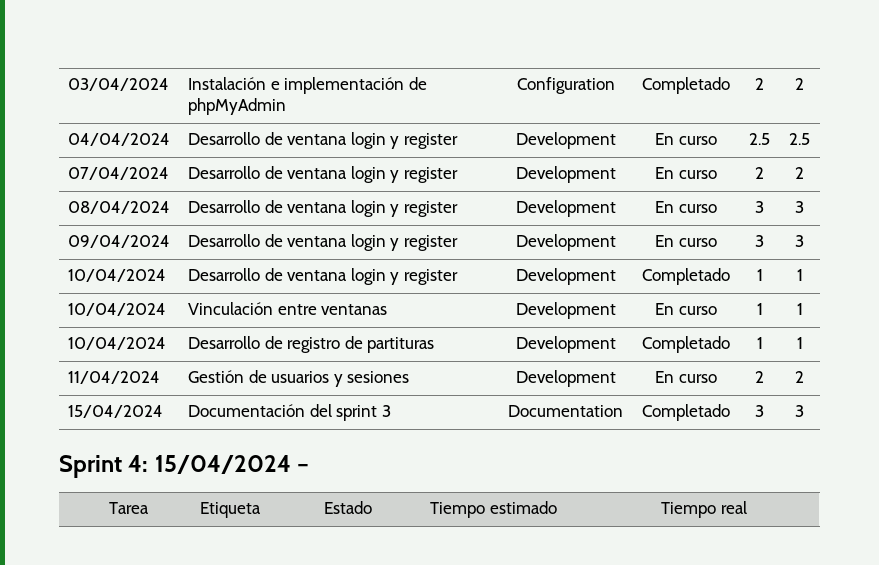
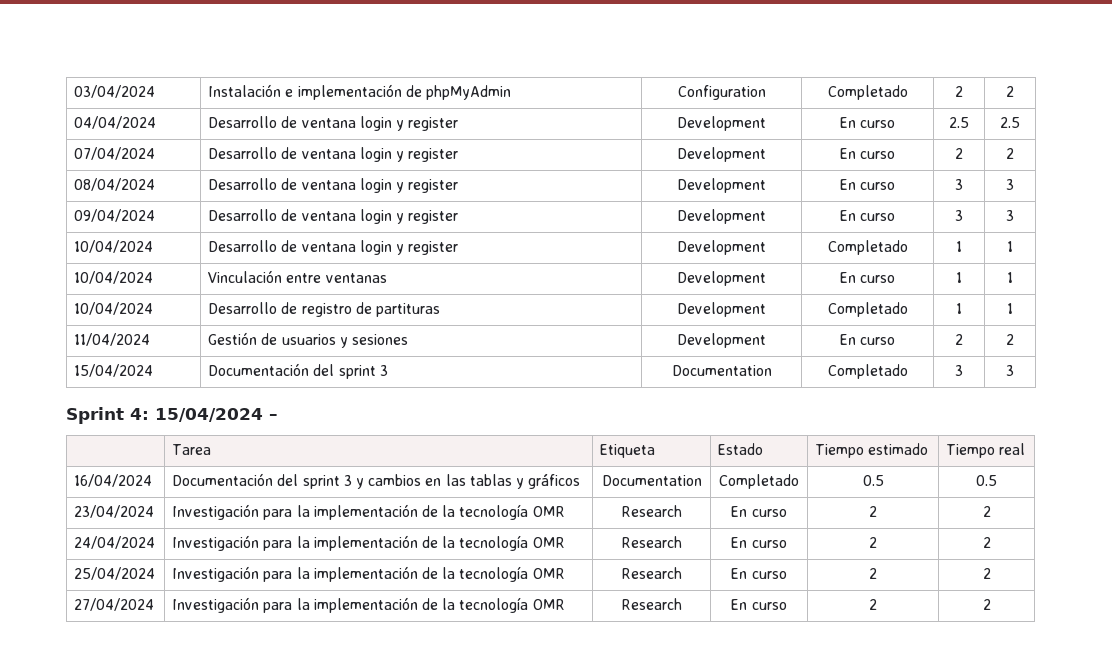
+ 16/04/2024 | Documentación del sprint 3 y cambios en las tablas y gráficos | Documentation | Completado | 0.5 | 0.5
+ 23/04/2024 | Investigación para la implementación de la tecnología OMR | Research | En curso | 2 | 2
+ 24/04/2024 | Investigación para la implementación de la tecnología OMR | Research | En curso | 2 | 2
+ 25/04/2024 | Investigación para la implementación de la tecnología OMR | Research | En curso | 2 | 2
+ 27/04/2024 | Investigación para la implementación de la tecnología OMR | Research | En curso | 2 | 2

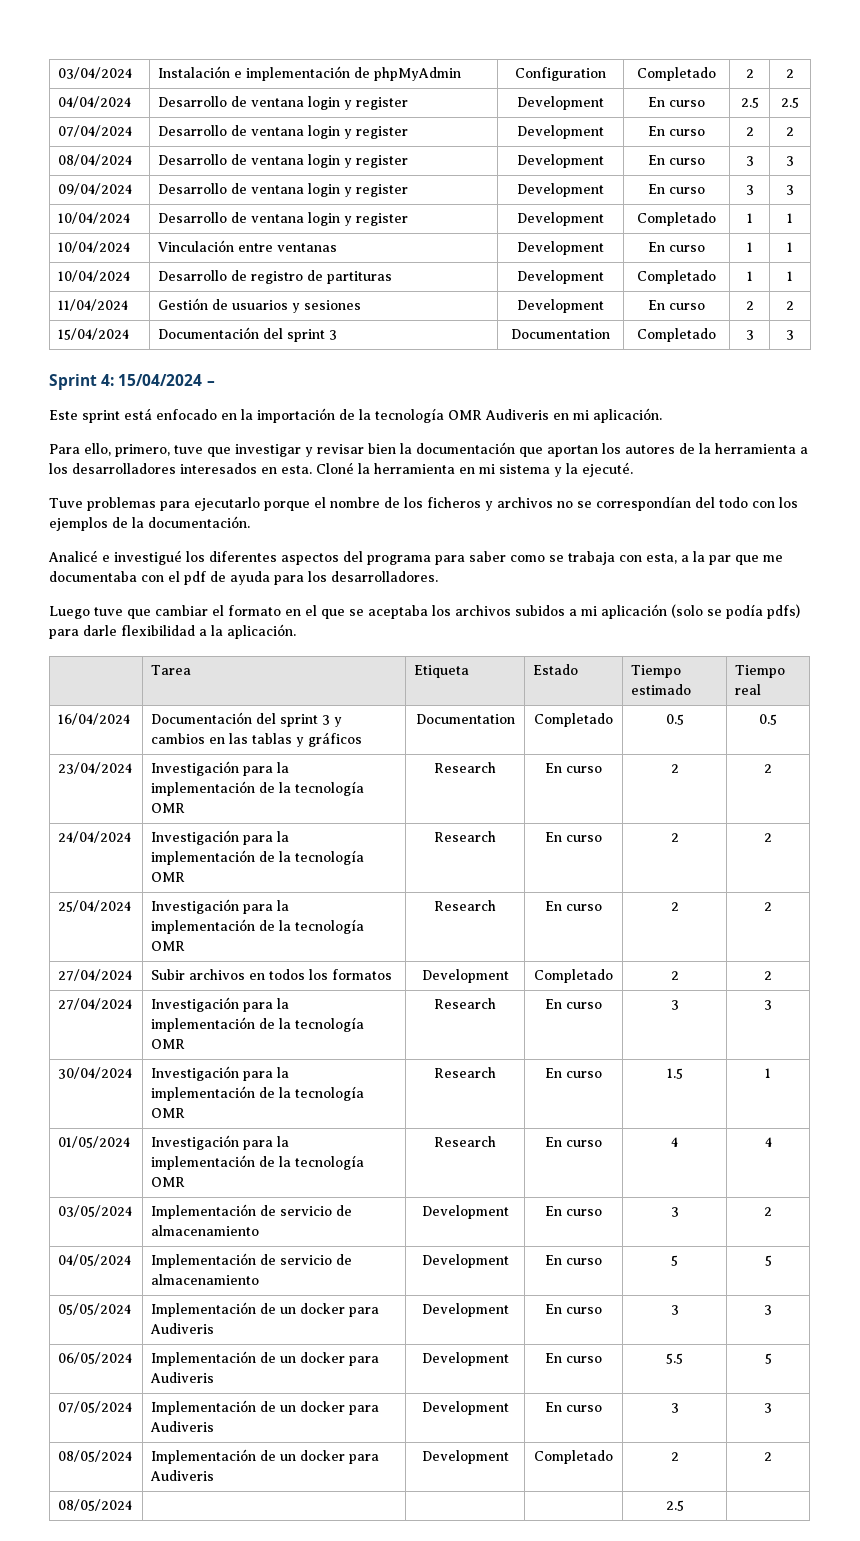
+ Este sprint está enfocado en la importación de la tecnología OMR Audiveris en mi aplicación.
+ Para ello, primero, tuve que investigar y revisar bien la documentación que aportan los autores de la herramienta a los desarrolladores interesados en esta. Cloné la herramienta en mi sistema y la ejecuté.
+ Tuve problemas para ejecutarlo porque el nombre de los ficheros y archivos no se correspondían del todo con los ejemplos de la documentación.
+ Analicé e investigué los diferentes aspectos del programa para saber como se trabaja con esta, a la par que me documentaba con el pdf de ayuda para los desarrolladores.
+ Luego tuve que cambiar el formato en el que se aceptaba los archivos subidos a mi aplicación (solo se podía pdfs) para darle flexibilidad a la aplicación.
+ 27/04/2024 | Subir archivos en todos los formatos | Development | Completado | 2 | 2
- 27/04/2024 | Investigación para la implementación de la tecnología OMR | Research | En curso | 2 | 2
+ 27/04/2024 | Investigación para la implementación de la tecnología OMR | Research | En curso | 3 | 3
+ 30/04/2024 | Investigación para la implementación de la tecnología OMR | Research | En curso | 1.5 | 1
+ 01/05/2024 | Investigación para la implementación de la tecnología OMR | Research | En curso | 4 | 4
+ 03/05/2024 | Implementación de servicio de almacenamiento | Development | En curso | 3 | 2
+ 04/05/2024 | Implementación de servicio de almacenamiento | Development | En curso | 5 | 5
+ 05/05/2024 | Implementación de un docker para Audiveris | Development | En curso | 3 | 3
+ 06/05/2024 | Implementación de un docker para Audiveris | Development | En curso | 5.5 | 5
+ 07/05/2024 | Implementación de un docker para Audiveris | Development | En curso | 3 | 3
+ 08/05/2024 | Implementación de un docker para Audiveris | Development | Completado | 2 | 2
+ 08/05/2024 | | | | 2.5 |

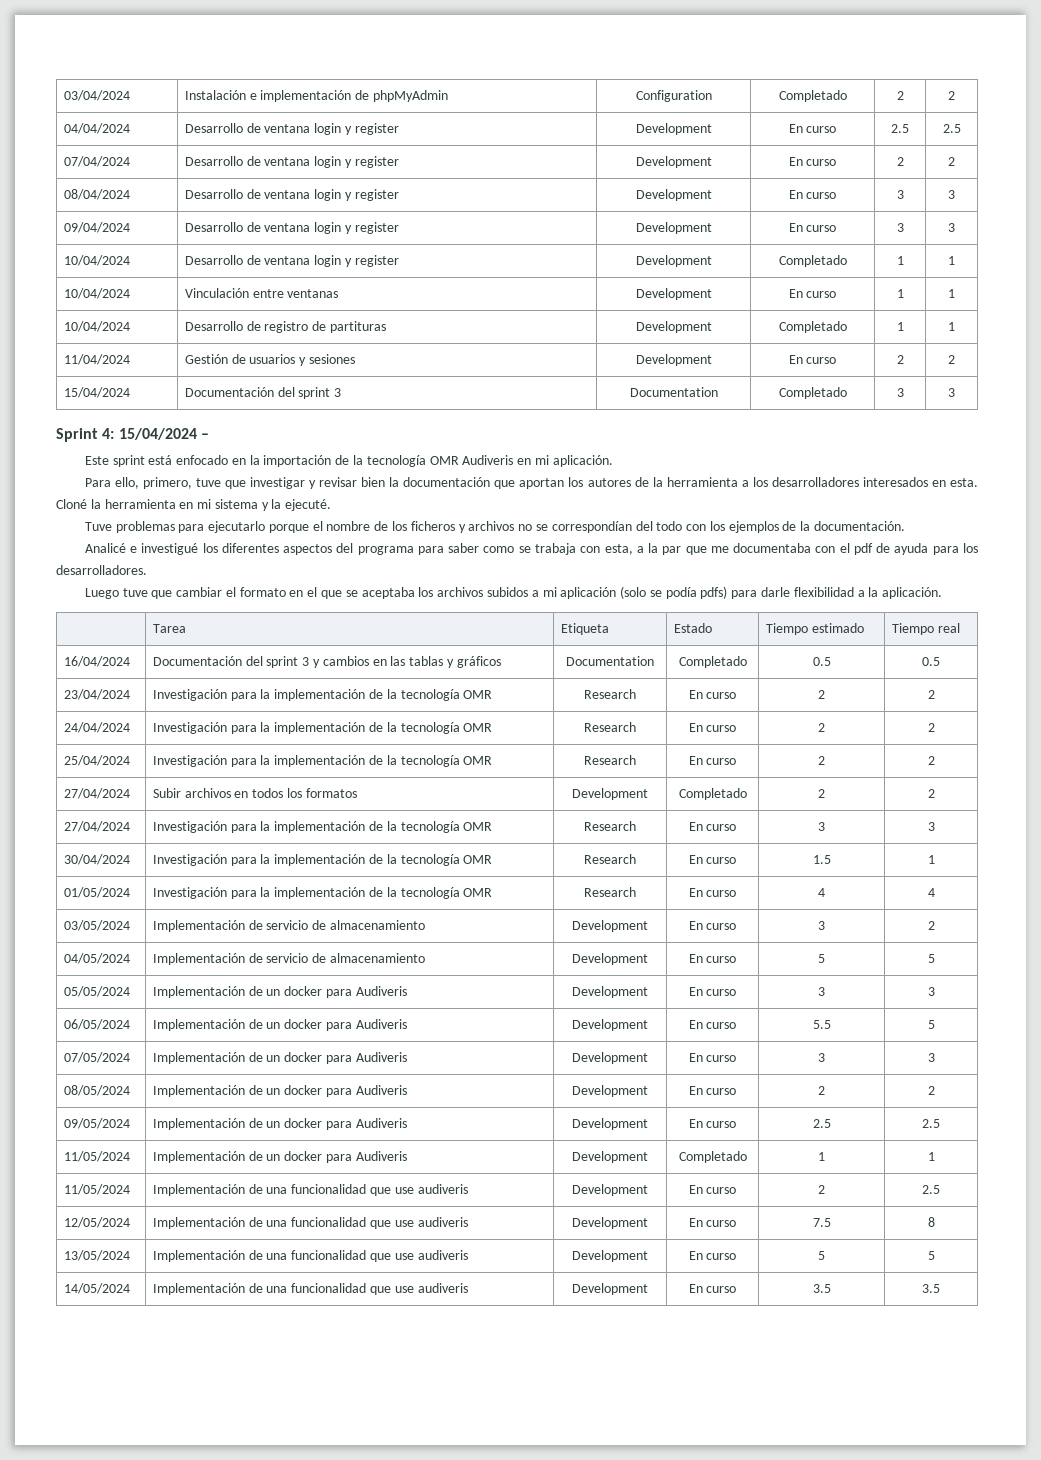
- 08/05/2024 | Implementación de un docker para Audiveris | Development | Completado | 2 | 2
- 08/05/2024 | | | | 2.5 |
+ 08/05/2024 | Implementación de un docker para Audiveris | Development | En curso | 2 | 2
+ 09/05/2024 | Implementación de un docker para Audiveris | Development | En curso | 2.5 | 2.5
+ 11/05/2024 | Implementación de un docker para Audiveris | Development | Completado | 1 | 1
+ 11/05/2024 | Implementación de una funcionalidad que use audiveris | Development | En curso | 2 | 2.5
+ 12/05/2024 | Implementación de una funcionalidad que use audiveris | Development | En curso | 7.5 | 8
+ 13/05/2024 | Implementación de una funcionalidad que use audiveris | Development | En curso | 5 | 5
+ 14/05/2024 | Implementación de una funcionalidad que use audiveris | Development | En curso | 3.5 | 3.5

